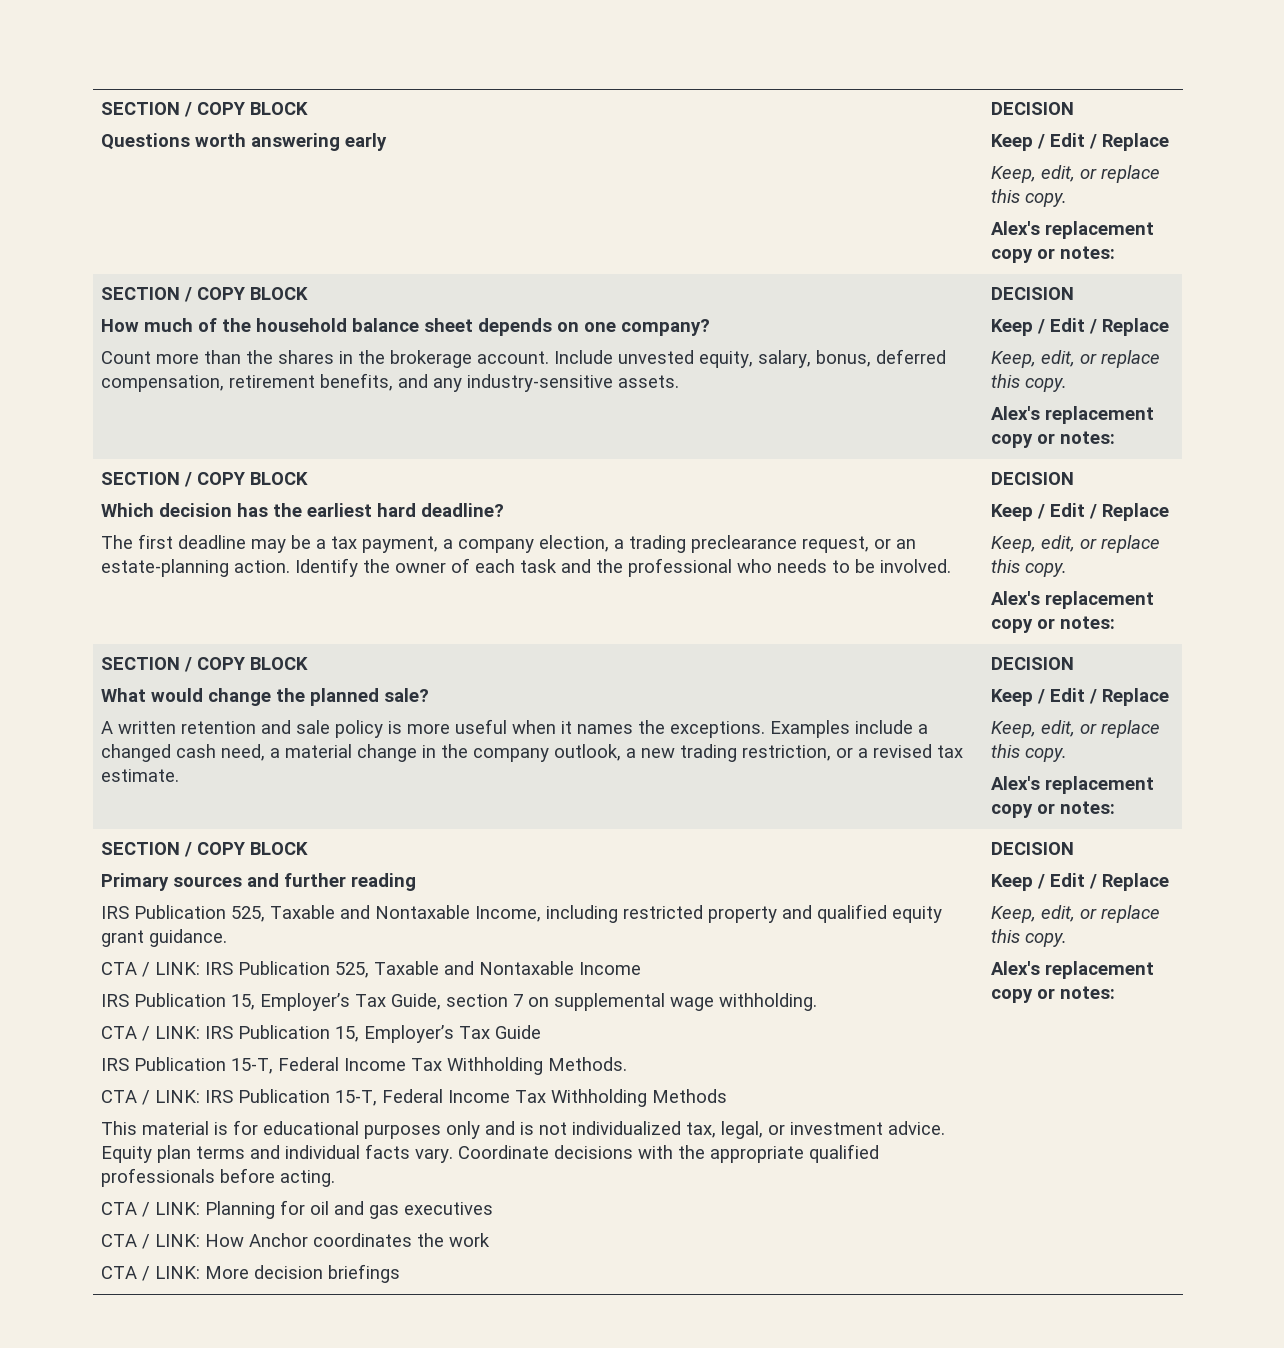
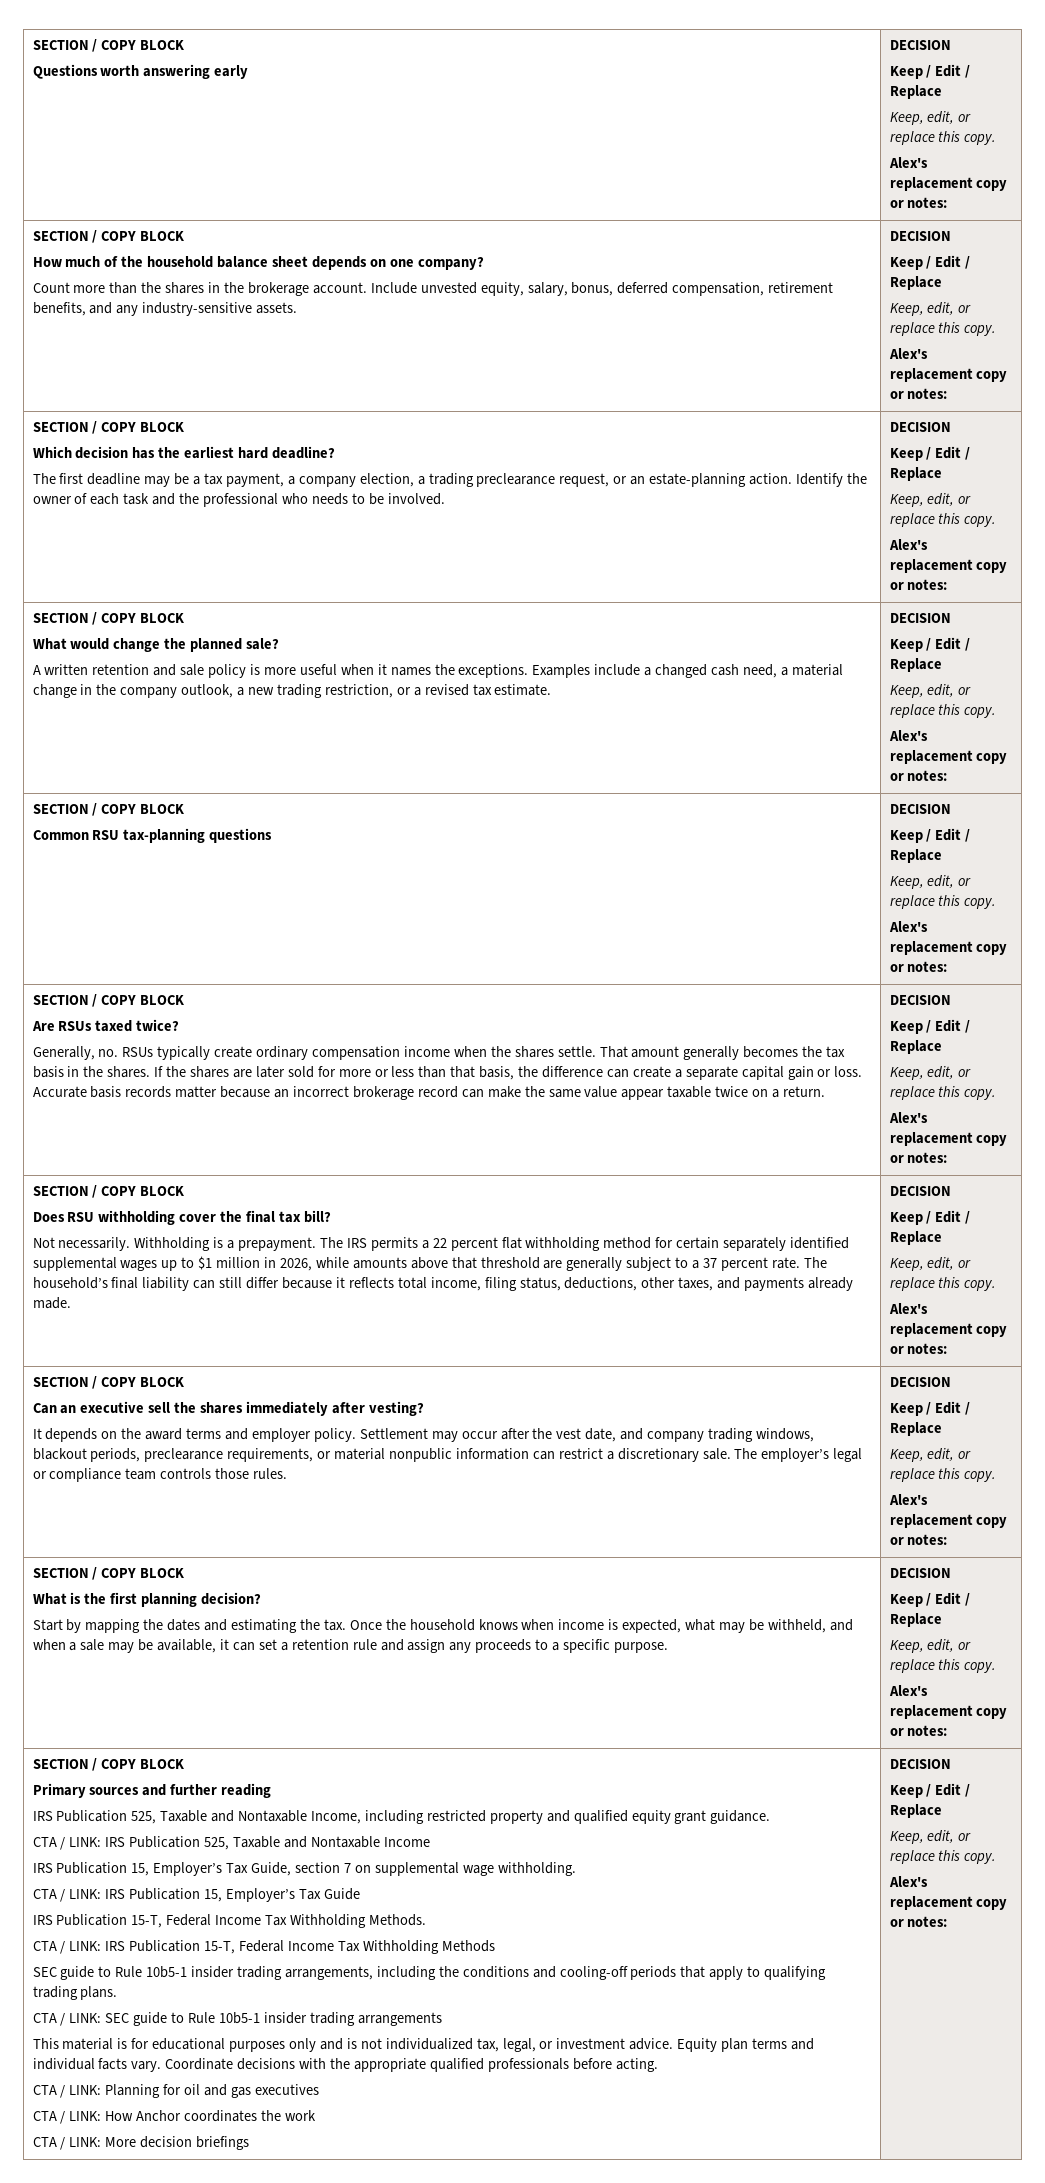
+ Common RSU tax-planning questions | DECISION
+ Keep / Edit / Replace
+ Keep, edit, or replace this copy.
+ Alex's replacement copy or notes:
+ SECTION / COPY BLOCK
+ Are RSUs taxed twice?
+ Generally, no. RSUs typically create ordinary compensation income when the shares settle. That amount generally becomes the tax basis in the shares. If the shares are later sold for more or less than that basis, the difference can create a separate capital gain or loss. Accurate basis records matter because an incorrect brokerage record can make the same value appear taxable twice on a return. | DECISION
+ Keep / Edit / Replace
+ Keep, edit, or replace this copy.
+ Alex's replacement copy or notes:
+ SECTION / COPY BLOCK
+ Does RSU withholding cover the final tax bill?
+ Not necessarily. Withholding is a prepayment. The IRS permits a 22 percent flat withholding method for certain separately identified supplemental wages up to $1 million in 2026, while amounts above that threshold are generally subject to a 37 percent rate. The household’s final liability can still differ because it reflects total income, filing status, deductions, other taxes, and payments already made. | DECISION
+ Keep / Edit / Replace
+ Keep, edit, or replace this copy.
+ Alex's replacement copy or notes:
+ SECTION / COPY BLOCK
+ Can an executive sell the shares immediately after vesting?
+ It depends on the award terms and employer policy. Settlement may occur after the vest date, and company trading windows, blackout periods, preclearance requirements, or material nonpublic information can restrict a discretionary sale. The employer’s legal or compliance team controls those rules. | DECISION
+ Keep / Edit / Replace
+ Keep, edit, or replace this copy.
+ Alex's replacement copy or notes:
+ SECTION / COPY BLOCK
+ What is the first planning decision?
+ Start by mapping the dates and estimating the tax. Once the household knows when income is expected, what may be withheld, and when a sale may be available, it can set a retention rule and assign any proceeds to a specific purpose. | DECISION
+ Keep / Edit / Replace
+ Keep, edit, or replace this copy.
+ Alex's replacement copy or notes:
+ SECTION / COPY BLOCK
+ SEC guide to Rule 10b5-1 insider trading arrangements, including the conditions and cooling-off periods that apply to qualifying trading plans.
+ CTA / LINK: SEC guide to Rule 10b5-1 insider trading arrangements

